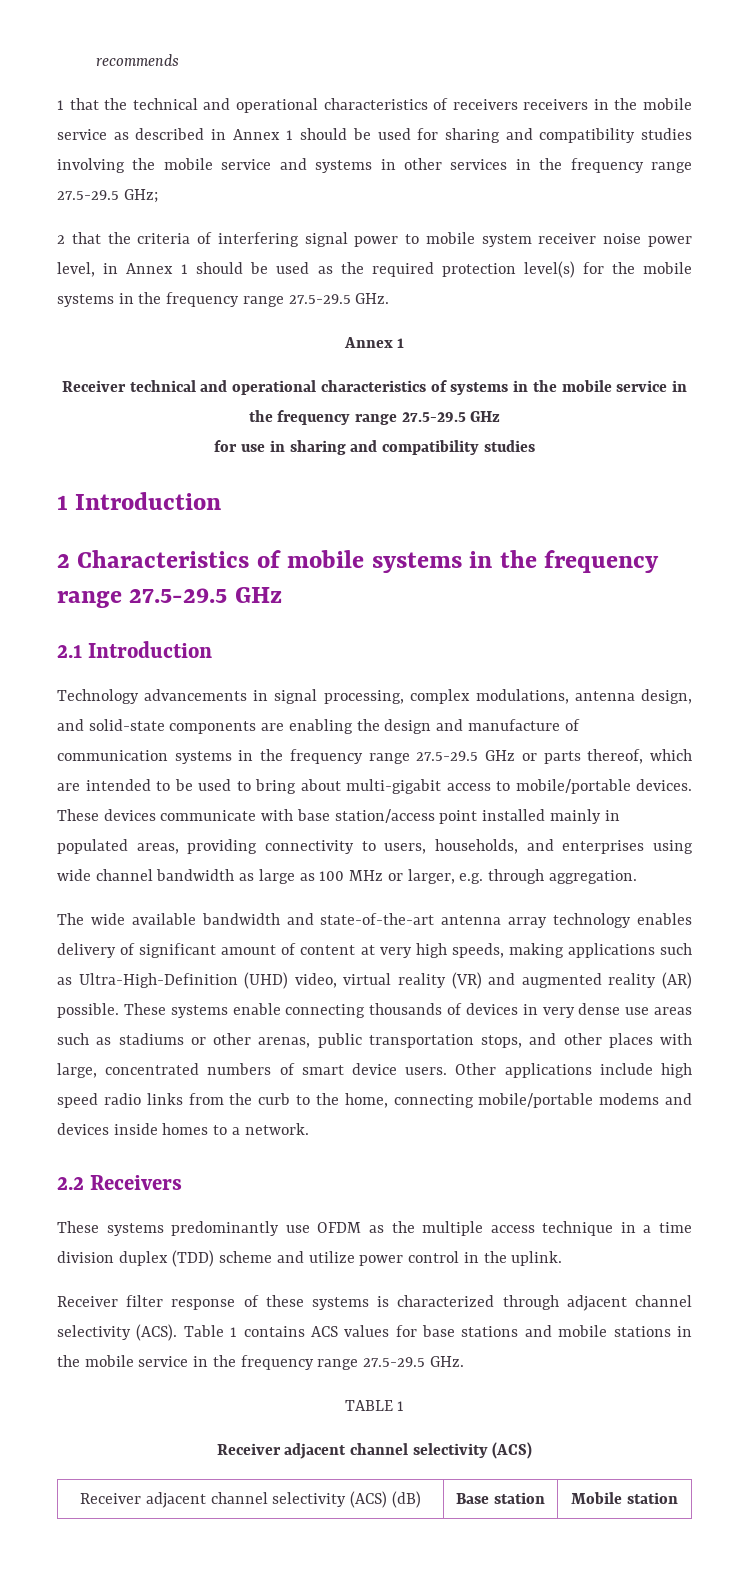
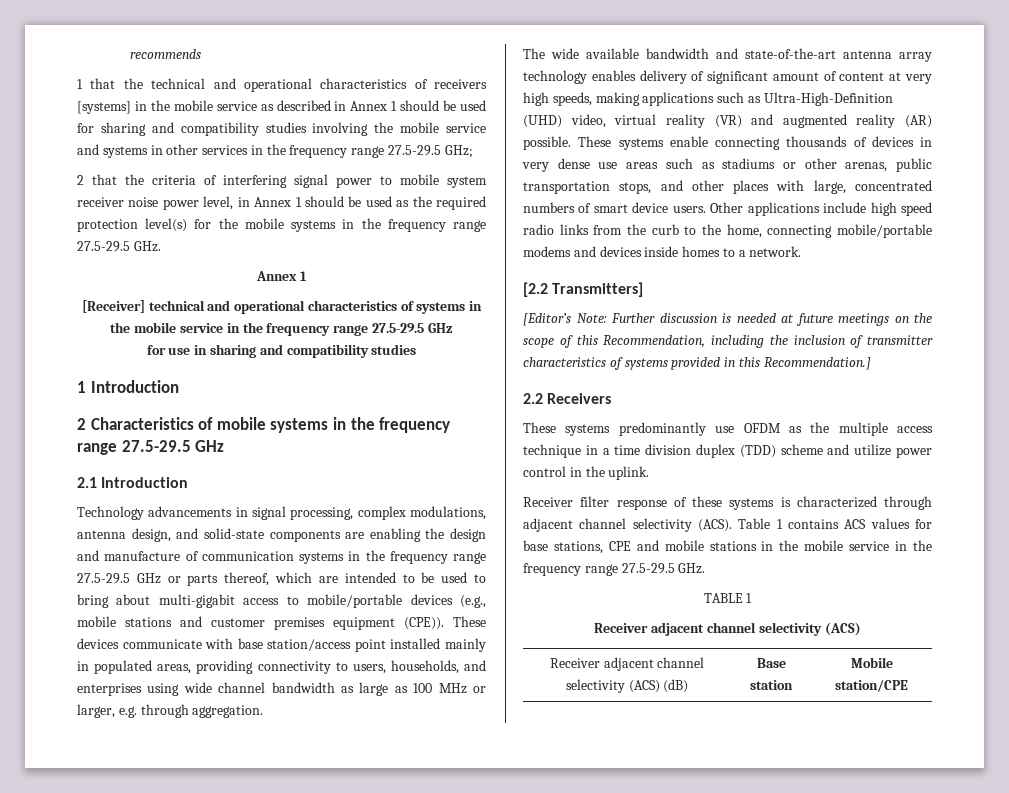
- 1 that the technical and operational characteristics of receivers receivers in the mobile service as described in Annex 1 should be used for sharing and compatibility studies involving the mobile service and systems in other services in the frequency range 27.5-29.5 GHz;
+ 1 that the technical and operational characteristics of receivers [systems] in the mobile service as described in Annex 1 should be used for sharing and compatibility studies involving the mobile service and systems in other services in the frequency range 27.5-29.5 GHz;
- Receiver technical and operational characteristics of systems in the mobile service in the frequency range 27.5-29.5 GHz
+ [Receiver] technical and operational characteristics of systems in the mobile service in the frequency range 27.5-29.5 GHz
- Technology advancements in signal processing, complex modulations, antenna design, and solid-state components are enabling the design and manufacture of communication systems in the frequency range 27.5-29.5 GHz or parts thereof, which are intended to be used to bring about multi-gigabit access to mobile/portable devices.
+ Technology advancements in signal processing, complex modulations, antenna design, and solid-state components are enabling the design and manufacture of communication systems in the frequency range 27.5-29.5 GHz or parts thereof, which are intended to be used to bring about multi-gigabit access to mobile/portable devices (e.g., mobile stations and customer premises equipment (CPE)).
+ [2.2 Transmitters]
+ [Editor’s Note: Further discussion is needed at future meetings on the scope of this Recommendation, including the inclusion of transmitter characteristics of systems provided in this Recommendation.]
- Table 1 contains ACS values for base stations and mobile stations in the mobile service in the frequency range 27.5-29.5 GHz.
+ Table 1 contains ACS values for base stations, CPE and mobile stations in the mobile service in the frequency range 27.5-29.5 GHz.
- Receiver adjacent channel selectivity (ACS) (dB) | Base station | Mobile station
+ Receiver adjacent channel selectivity (ACS) (dB) | Base station | Mobile station/CPE

